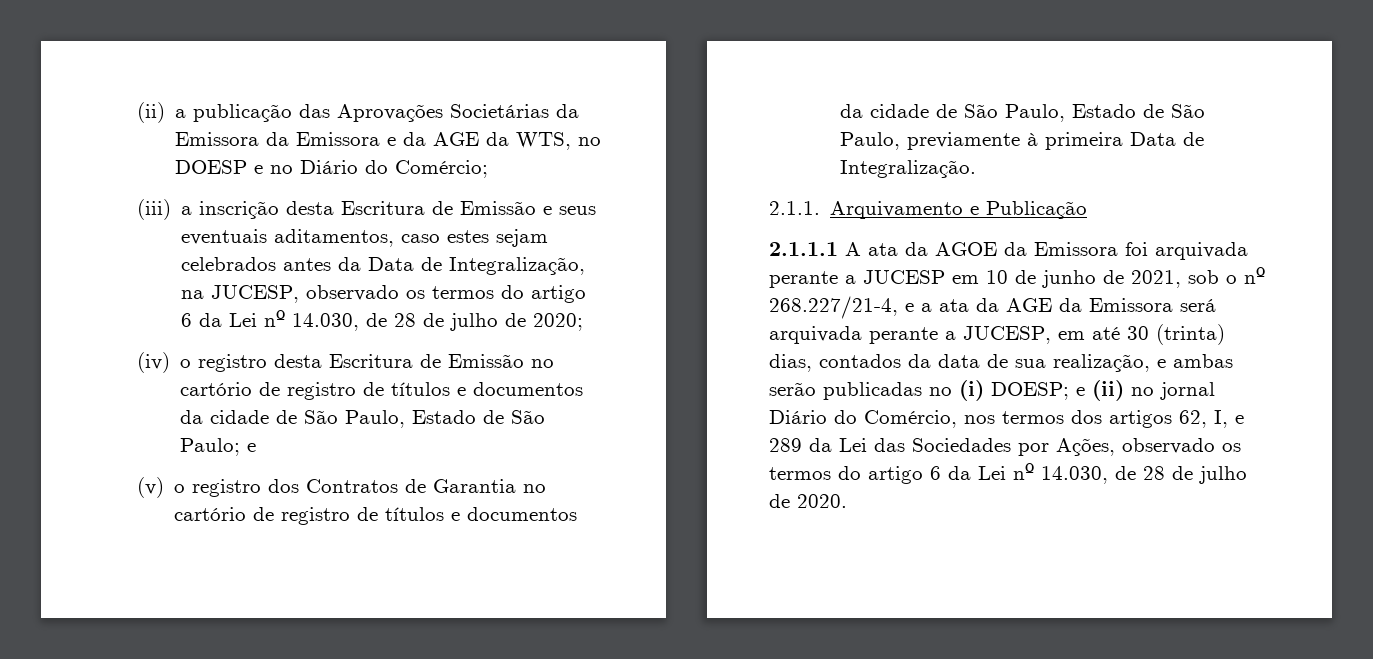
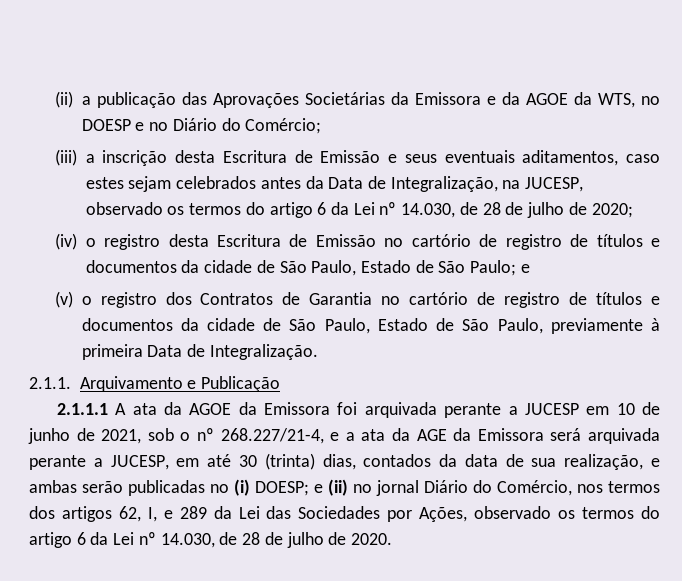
- (ii) a publicação das Aprovações Societárias da Emissora da Emissora e da AGE da WTS, no DOESP e no Diário do Comércio;
+ (ii) a publicação das Aprovações Societárias da Emissora e da AGOE da WTS, no DOESP e no Diário do Comércio;

